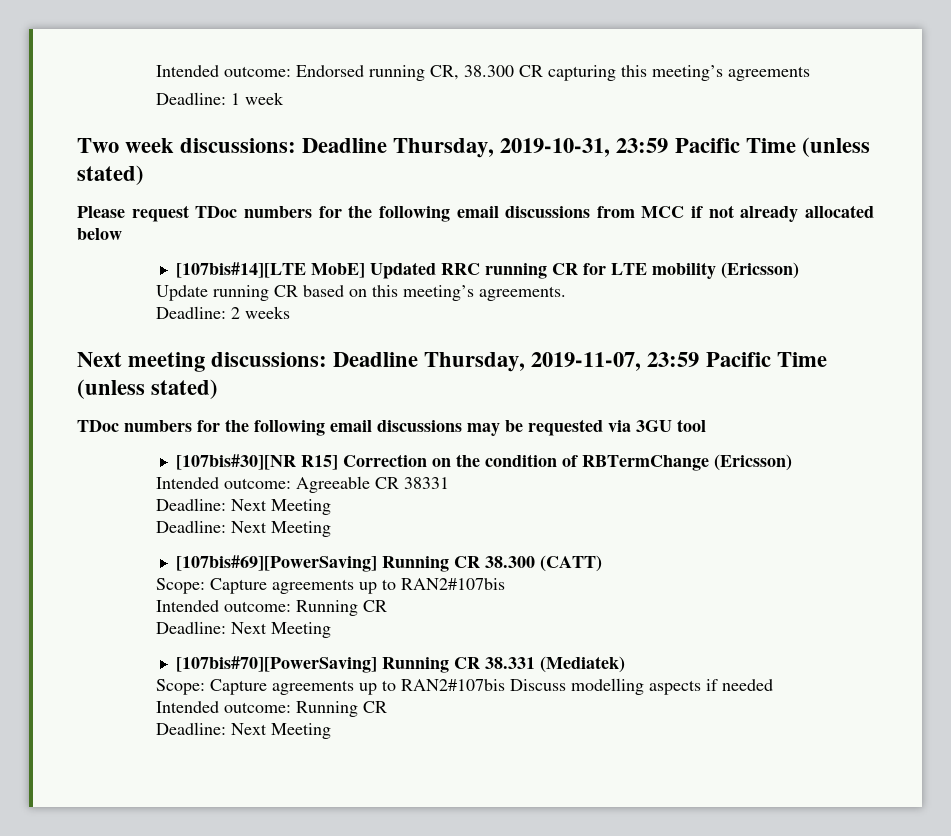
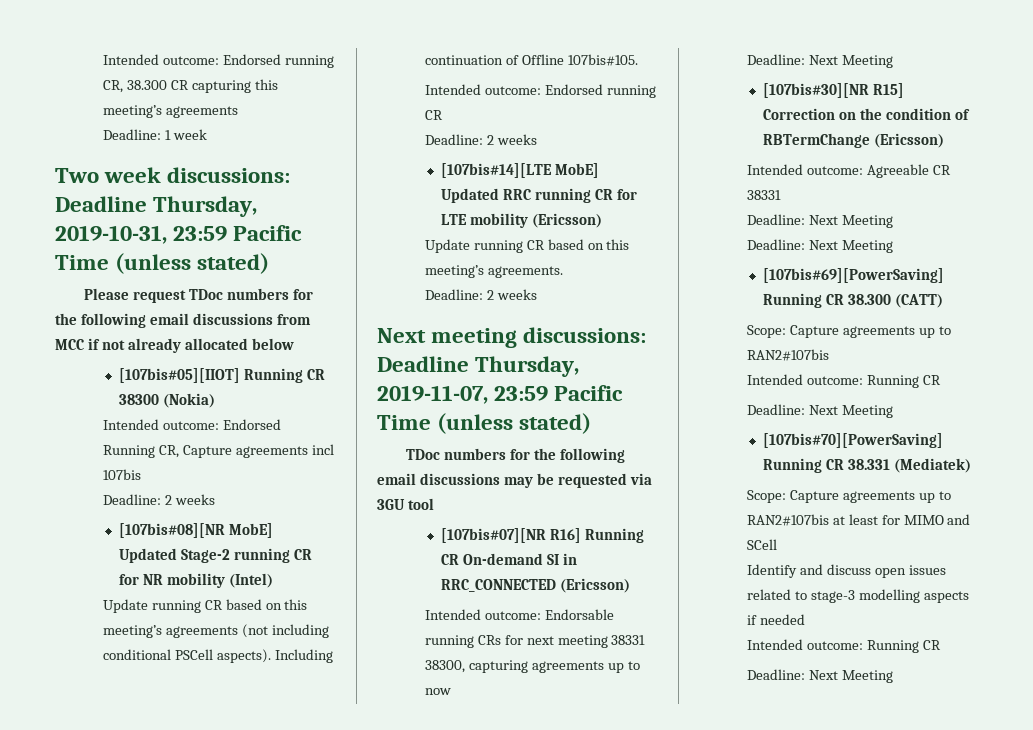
+ [107bis#05][IIOT] Running CR 38300 (Nokia)
+ Intended outcome: Endorsed Running CR, Capture agreements incl 107bis
+ Deadline: 2 weeks
+ [107bis#08][NR MobE] Updated Stage-2 running CR for NR mobility (Intel)
+ Update running CR based on this meeting’s agreements (not including conditional PSCell aspects). Including continuation of Offline 107bis#105.
+ Intended outcome: Endorsed running CR
+ Deadline: 2 weeks
+ [107bis#07][NR R16] Running CR On-demand SI in RRC_CONNECTED (Ericsson)
+ Intended outcome: Endorsable running CRs for next meeting 38331 38300, capturing agreements up to now
+ Deadline: Next Meeting
- Scope: Capture agreements up to RAN2#107bis Discuss modelling aspects if needed
+ Scope: Capture agreements up to RAN2#107bis at least for MIMO and SCell
+ Identify and discuss open issues related to stage-3 modelling aspects if needed

